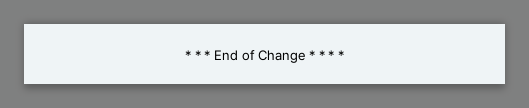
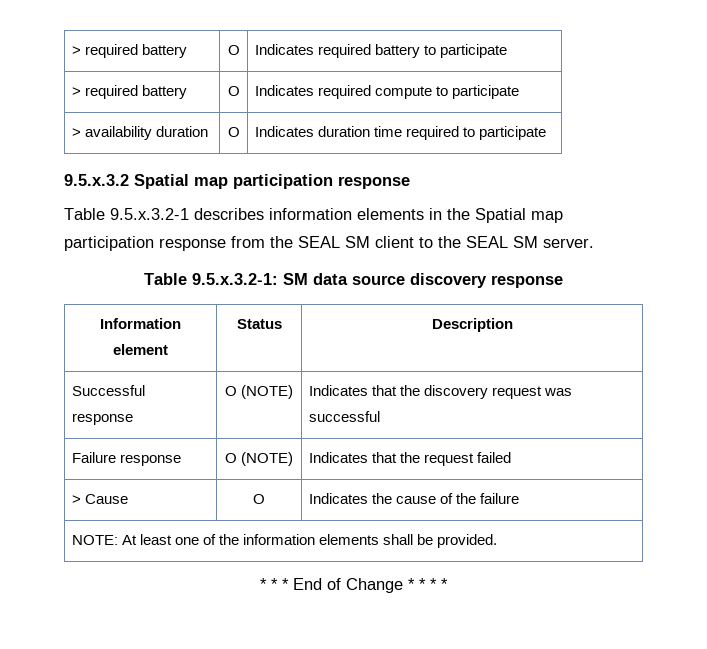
+ > required battery | O | Indicates required battery to participate
+ > required battery | O | Indicates required compute to participate
+ > availability duration | O | Indicates duration time required to participate
+ 9.5.x.3.2 Spatial map participation response
+ Table 9.5.x.3.2-1 describes information elements in the Spatial map participation response from the SEAL SM client to the SEAL SM server.
+ Table 9.5.x.3.2-1: SM data source discovery response
+ Information element | Status | Description
+ Successful response | O (NOTE) | Indicates that the discovery request was successful
+ Failure response | O (NOTE) | Indicates that the request failed
+ > Cause | O | Indicates the cause of the failure
+ NOTE: At least one of the information elements shall be provided.

